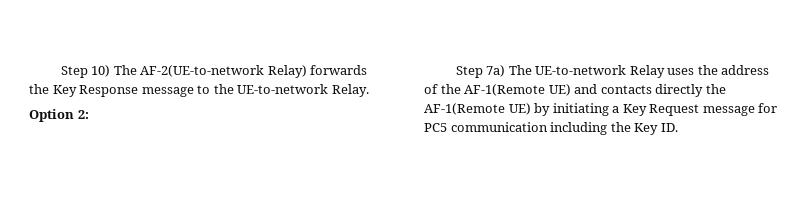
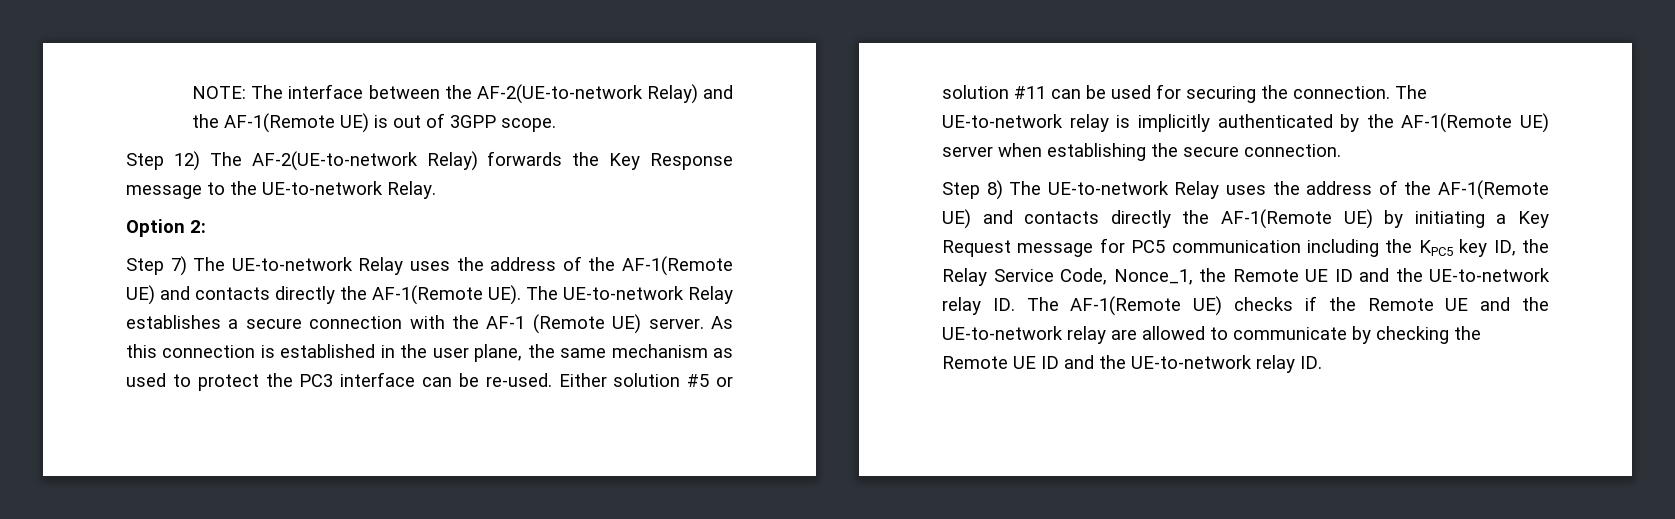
- Step 10) The AF-2(UE-to-network Relay) forwards the Key Response message to the UE-to-network Relay.
+ NOTE: The interface between the AF-2(UE-to-network Relay) and the AF-1(Remote UE) is out of 3GPP scope.
+ Step 12) The AF-2(UE-to-network Relay) forwards the Key Response message to the UE-to-network Relay.
- Step 7a) The UE-to-network Relay uses the address of the AF-1(Remote UE) and contacts directly the AF-1(Remote UE) by initiating a Key Request message for PC5 communication including the Key ID.
+ Step 7) The UE-to-network Relay uses the address of the AF-1(Remote UE) and contacts directly the AF-1(Remote UE). The UE-to-network Relay establishes a secure connection with the AF-1 (Remote UE) server. As this connection is established in the user plane, the same mechanism as used to protect the PC3 interface can be re-used. Either solution #5 or solution #11 can be used for securing the connection. The UE-to-network relay is implicitly authenticated by the AF-1(Remote UE) server when establishing the secure connection.
+ Step 8) The UE-to-network Relay uses the address of the AF-1(Remote UE) and contacts directly the AF-1(Remote UE) by initiating a Key Request message for PC5 communication including the KPC5 key ID, the Relay Service Code, Nonce_1, the Remote UE ID and the UE-to-network relay ID. The AF-1(Remote UE) checks if the Remote UE and the UE-to-network relay are allowed to communicate by checking the Remote UE ID and the UE-to-network relay ID.

